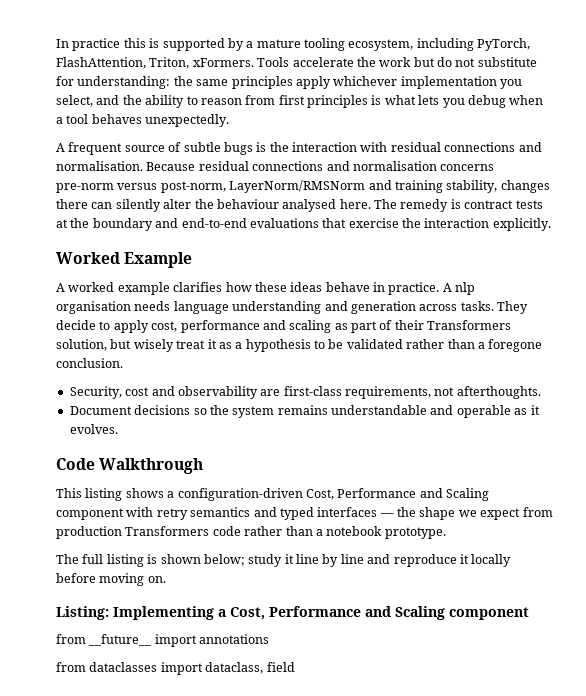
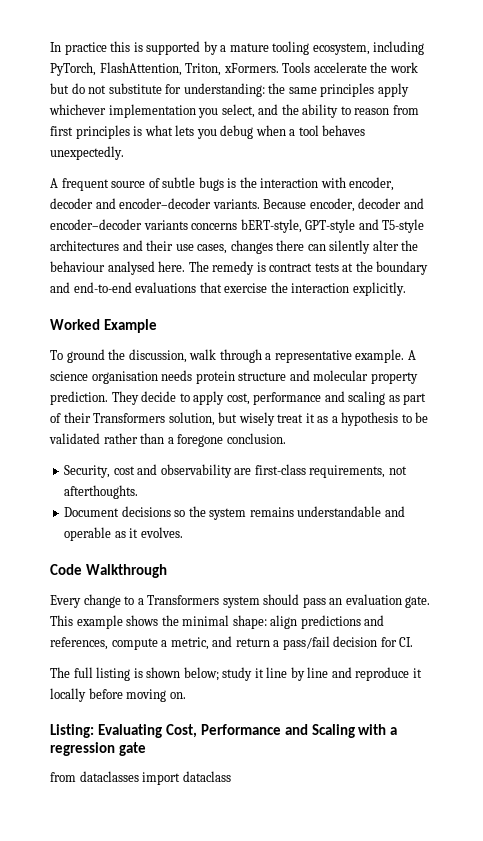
- A frequent source of subtle bugs is the interaction with residual connections and normalisation. Because residual connections and normalisation concerns pre-norm versus post-norm, LayerNorm/RMSNorm and training stability, changes there can silently alter the behaviour analysed here.
+ A frequent source of subtle bugs is the interaction with encoder, decoder and encoder–decoder variants. Because encoder, decoder and encoder–decoder variants concerns bERT-style, GPT-style and T5-style architectures and their use cases, changes there can silently alter the behaviour analysed here.
- A worked example clarifies how these ideas behave in practice. A nlp organisation needs language understanding and generation across tasks.
+ To ground the discussion, walk through a representative example. A science organisation needs protein structure and molecular property prediction.
- This listing shows a configuration-driven Cost, Performance and Scaling component with retry semantics and typed interfaces — the shape we expect from production Transformers code rather than a notebook prototype.
+ Every change to a Transformers system should pass an evaluation gate. This example shows the minimal shape: align predictions and references, compute a metric, and return a pass/fail decision for CI.
- Listing: Implementing a Cost, Performance and Scaling component
- from __future__ import annotations
+ Listing: Evaluating Cost, Performance and Scaling with a regression gate
- from dataclasses import dataclass, field
+ from dataclasses import dataclass

